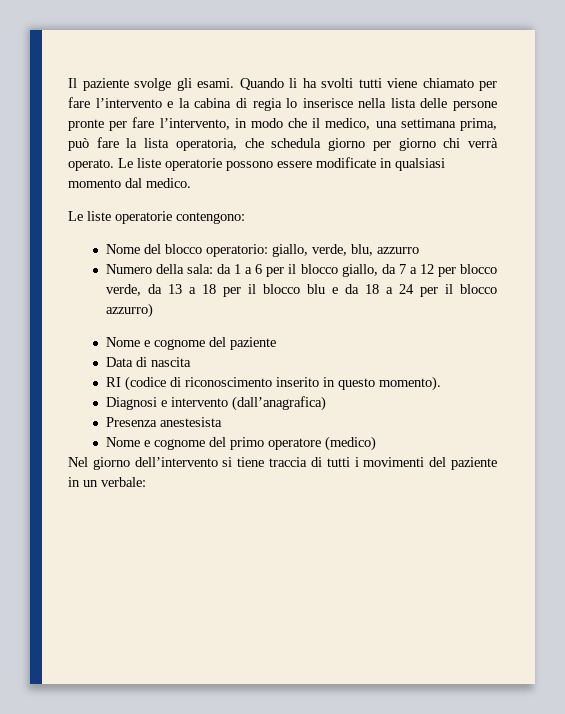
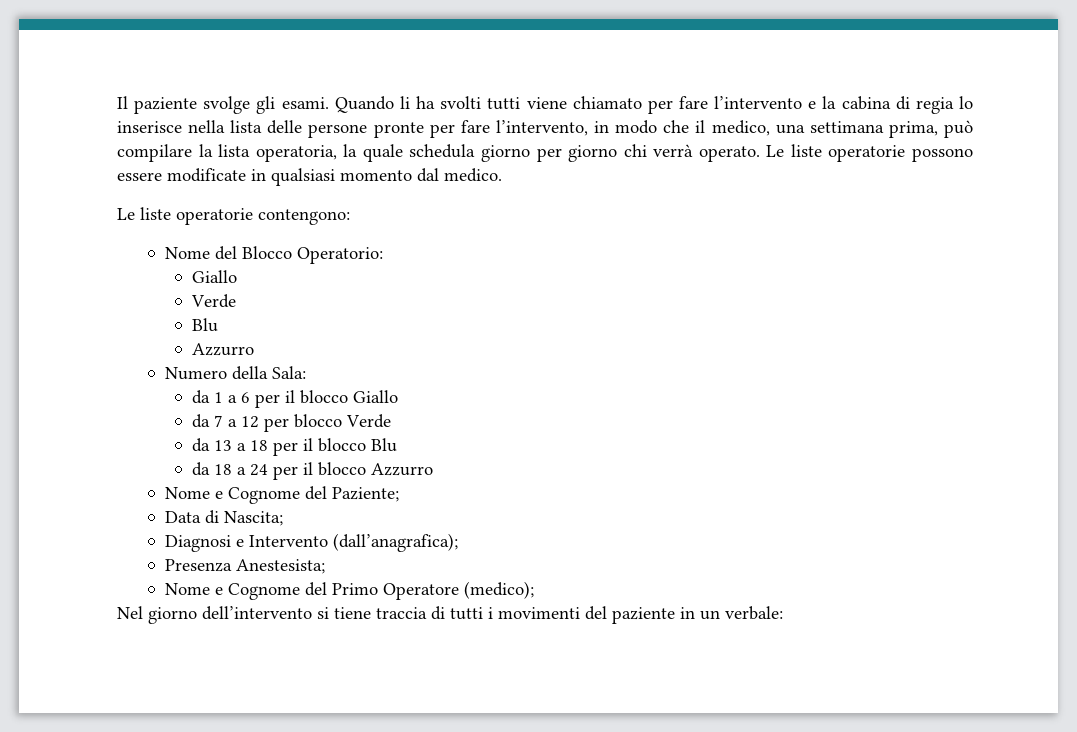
- Quando li ha svolti tutti viene chiamato per fare l’intervento e la cabina di regia lo inserisce nella lista delle persone pronte per fare l’intervento, in modo che il medico, una settimana prima, può fare la lista operatoria, che schedula giorno per giorno chi verrà operato.
+ Quando li ha svolti tutti viene chiamato per fare l’intervento e la cabina di regia lo inserisce nella lista delle persone pronte per fare l’intervento, in modo che il medico, una settimana prima, può compilare la lista operatoria, la quale schedula giorno per giorno chi verrà operato.
- Nome del blocco operatorio: giallo, verde, blu, azzurro
+ Nome del Blocco Operatorio:
+ Giallo
+ Verde
+ Blu
+ Azzurro
- Numero della sala: da 1 a 6 per il blocco giallo, da 7 a 12 per blocco verde, da 13 a 18 per il blocco blu e da 18 a 24 per il blocco azzurro)
- Nome e cognome del paziente
+ Numero della Sala:
+ da 1 a 6 per il blocco Giallo
+ da 7 a 12 per blocco Verde
+ da 13 a 18 per il blocco Blu
+ da 18 a 24 per il blocco Azzurro
+ Nome e Cognome del Paziente;
- Data di nascita
- RI (codice di riconoscimento inserito in questo momento).
+ Data di Nascita;
- Diagnosi e intervento (dall’anagrafica)
+ Diagnosi e Intervento (dall’anagrafica);
- Presenza anestesista
- Nome e cognome del primo operatore (medico)
+ Presenza Anestesista;
+ Nome e Cognome del Primo Operatore (medico);

